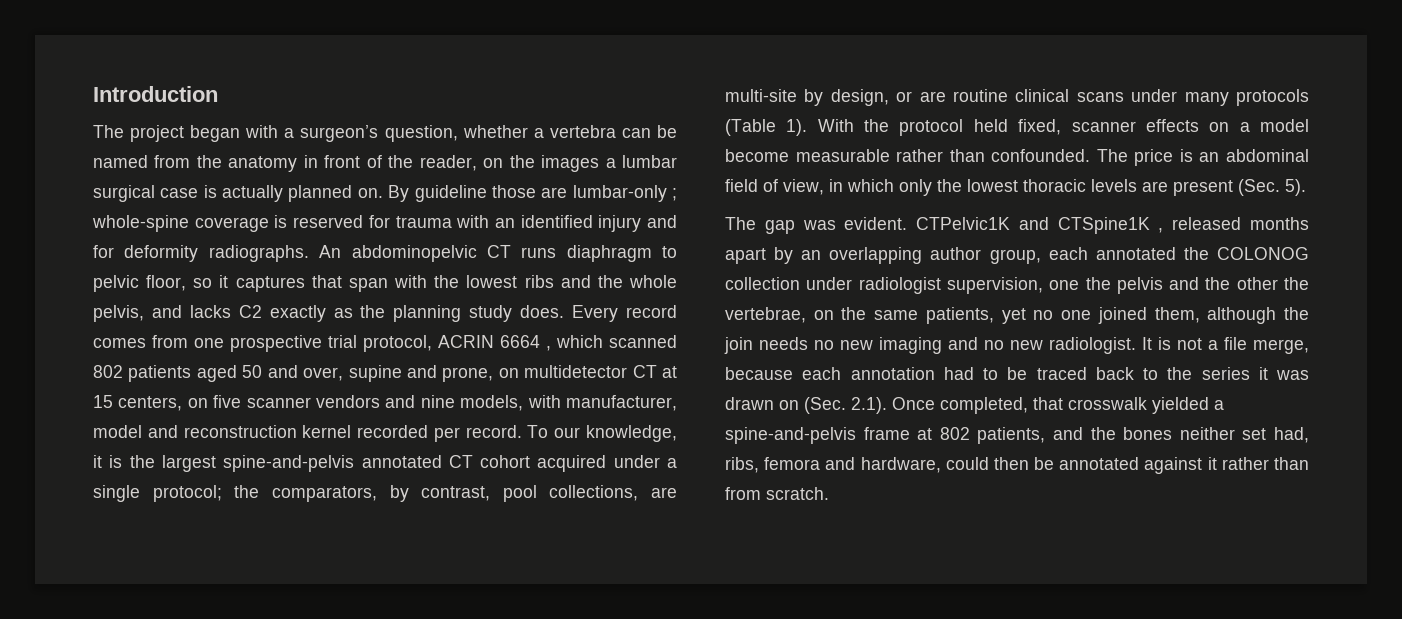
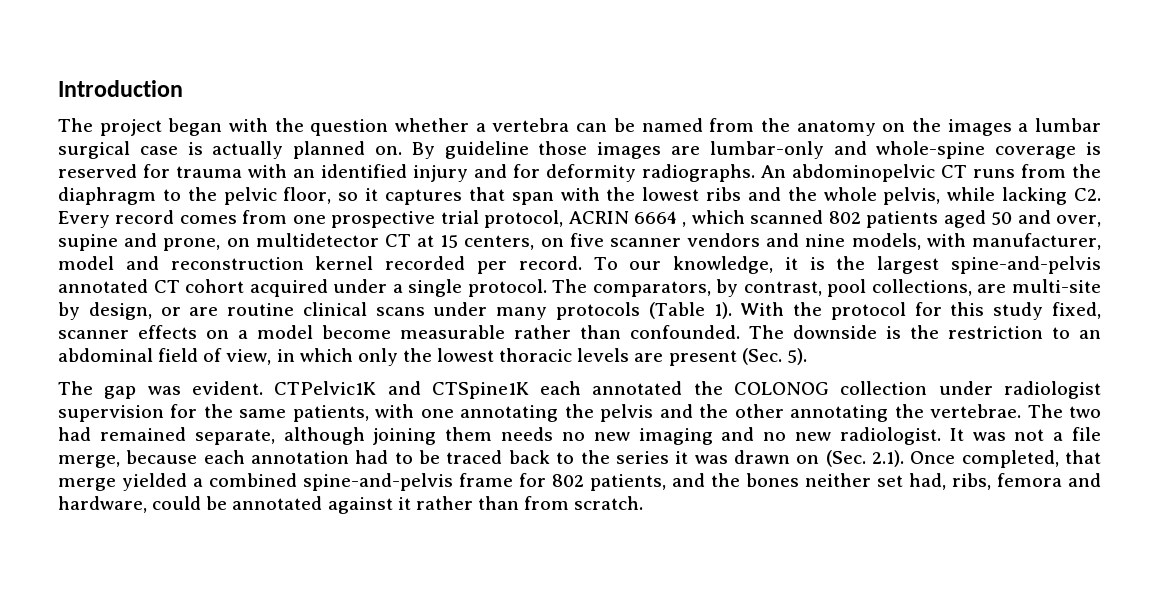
- The project began with a surgeon’s question, whether a vertebra can be named from the anatomy in front of the reader, on the images a lumbar surgical case is actually planned on.
+ The project began with the question whether a vertebra can be named from the anatomy on the images a lumbar surgical case is actually planned on.
- By guideline those are lumbar-only ; whole-spine coverage is reserved for trauma with an identified injury and for deformity radiographs.
+ By guideline those images are lumbar-only and whole-spine coverage is reserved for trauma with an identified injury and for deformity radiographs.
- An abdominopelvic CT runs diaphragm to pelvic floor, so it captures that span with the lowest ribs and the whole pelvis, and lacks C2 exactly as the planning study does. Every record comes from one prospective trial protocol, ACRIN 6664 , which scanned 802 patients aged 50 and over, supine and prone, on multidetector CT at 15 centers, on five scanner vendors and nine models, with manufacturer, model and reconstruction kernel recorded per record.
+ An abdominopelvic CT runs from the diaphragm to the pelvic floor, so it captures that span with the lowest ribs and the whole pelvis, while lacking C2. Every record comes from one prospective trial protocol, ACRIN 6664 , which scanned 802 patients aged 50 and over, supine and prone, on multidetector CT at 15 centers, on five scanner vendors and nine models, with manufacturer, model and reconstruction kernel recorded per record.
- To our knowledge, it is the largest spine-and-pelvis annotated CT cohort acquired under a single protocol; the comparators, by contrast, pool collections, are multi-site by design, or are routine clinical scans under many protocols (Table 1).
+ To our knowledge, it is the largest spine-and-pelvis annotated CT cohort acquired under a single protocol. The comparators, by contrast, pool collections, are multi-site by design, or are routine clinical scans under many protocols (Table 1).
- With the protocol held fixed, scanner effects on a model become measurable rather than confounded.
+ With the protocol for this study fixed, scanner effects on a model become measurable rather than confounded.
- The price is an abdominal field of view, in which only the lowest thoracic levels are present (Sec. 5).
+ The downside is the restriction to an abdominal field of view, in which only the lowest thoracic levels are present (Sec. 5).
- CTPelvic1K and CTSpine1K , released months apart by an overlapping author group, each annotated the COLONOG collection under radiologist supervision, one the pelvis and the other the vertebrae, on the same patients, yet no one joined them, although the join needs no new imaging and no new radiologist.
+ CTPelvic1K and CTSpine1K each annotated the COLONOG collection under radiologist supervision for the same patients, with one annotating the pelvis and the other annotating the vertebrae. The two had remained separate, although joining them needs no new imaging and no new radiologist.
- It is not a file merge, because each annotation had to be traced back to the series it was drawn on (Sec. 2.1). Once completed, that crosswalk yielded a spine-and-pelvis frame at 802 patients, and the bones neither set had, ribs, femora and hardware, could then be annotated against it rather than from scratch.
+ It was not a file merge, because each annotation had to be traced back to the series it was drawn on (Sec. 2.1). Once completed, that merge yielded a combined spine-and-pelvis frame for 802 patients, and the bones neither set had, ribs, femora and hardware, could be annotated against it rather than from scratch.

